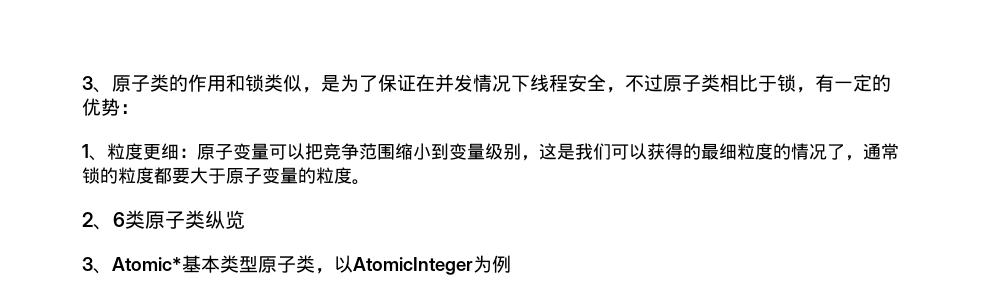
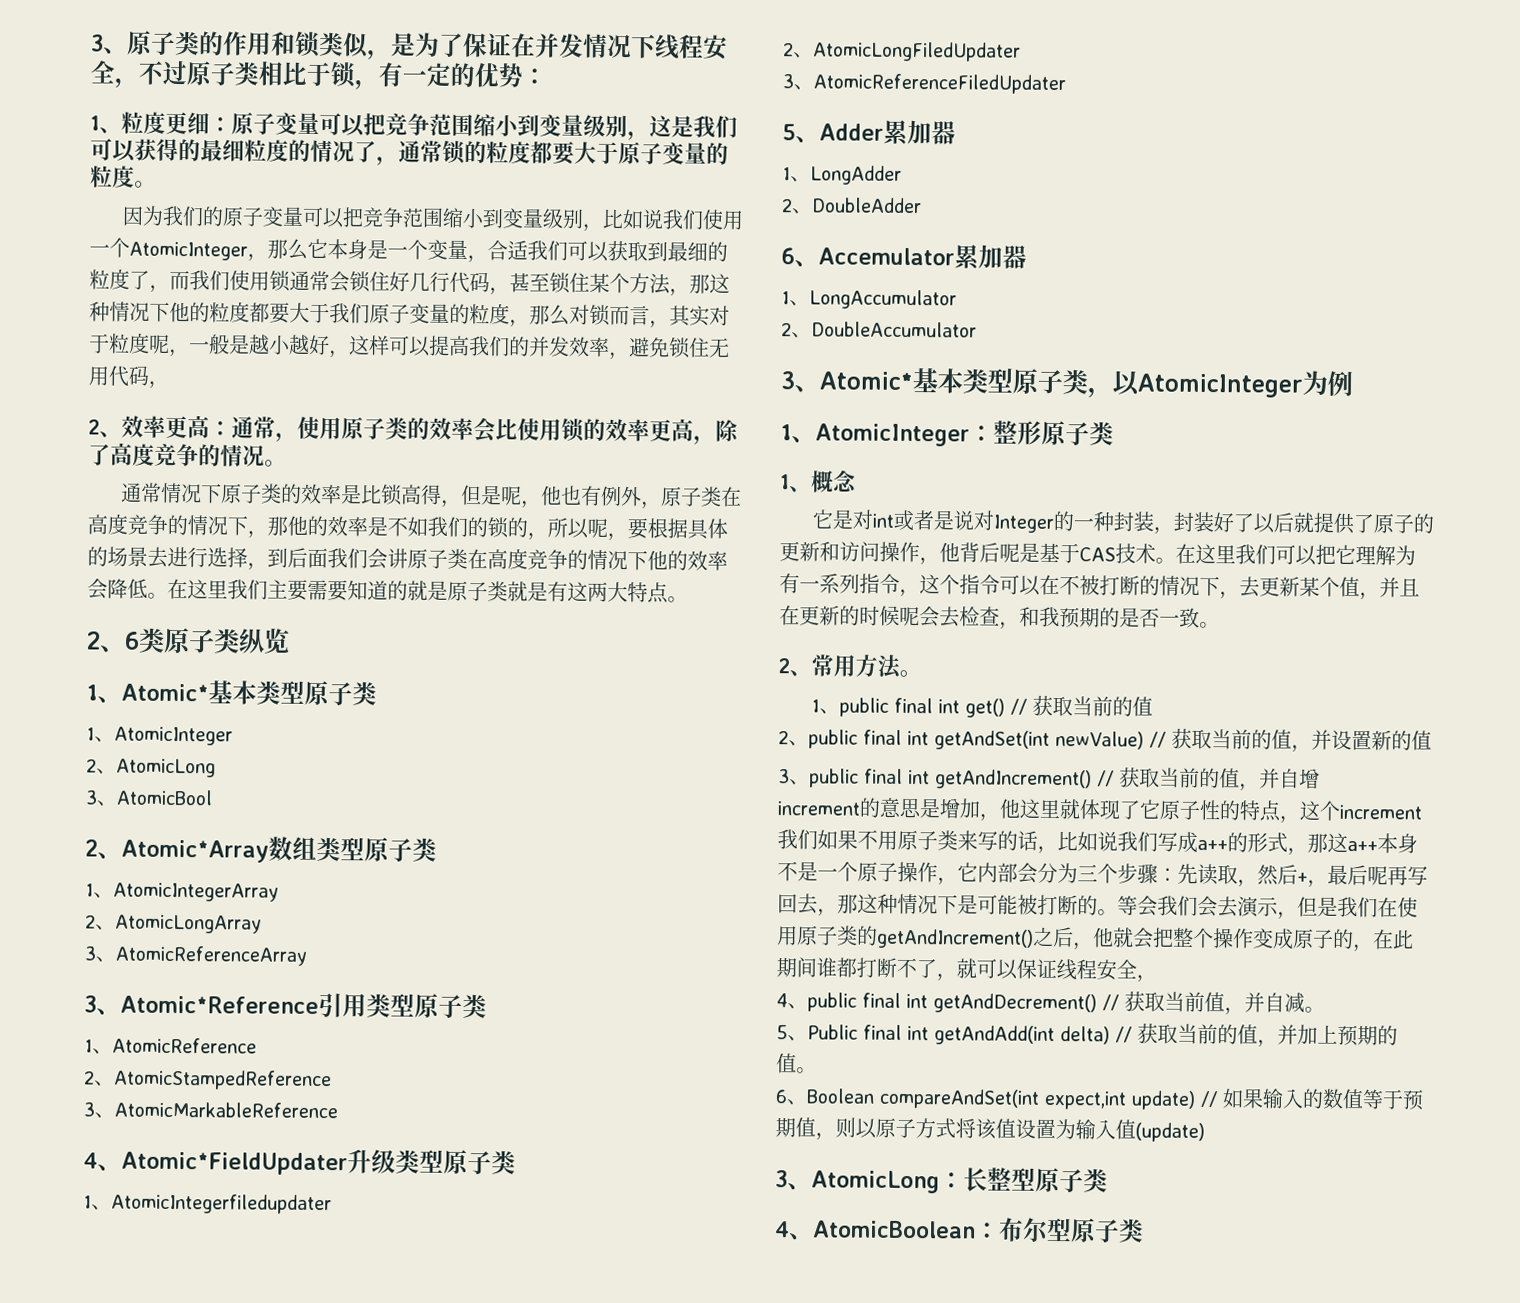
+ 因为我们的原子变量可以把竞争范围缩小到变量级别，比如说我们使用一个AtomicInteger，那么它本身是一个变量，合适我们可以获取到最细的粒度了，而我们使用锁通常会锁住好几行代码，甚至锁住某个方法，那这种情况下他的粒度都要大于我们原子变量的粒度，那么对锁而言，其实对于粒度呢，一般是越小越好，这样可以提高我们的并发效率，避免锁住无用代码，
+ 2、效率更高：通常，使用原子类的效率会比使用锁的效率更高，除了高度竞争的情况。
+ 通常情况下原子类的效率是比锁高得，但是呢，他也有例外，原子类在高度竞争的情况下，那他的效率是不如我们的锁的，所以呢，要根据具体的场景去进行选择，到后面我们会讲原子类在高度竞争的情况下他的效率会降低。在这里我们主要需要知道的就是原子类就是有这两大特点。
+ 1、Atomic*基本类型原子类
+ 1、AtomicInteger
+ 2、AtomicLong
+ 3、AtomicBool
+ 2、Atomic*Array数组类型原子类
+ 1、AtomicIntegerArray
+ 2、AtomicLongArray
+ 3、AtomicReferenceArray
+ 3、Atomic*Reference引用类型原子类
+ 1、AtomicReference
+ 2、AtomicStampedReference
+ 3、AtomicMarkableReference
+ 4、Atomic*FieldUpdater升级类型原子类
+ 1、AtomicIntegerfiledupdater
+ 2、AtomicLongFiledUpdater
+ 3、AtomicReferenceFiledUpdater
+ 5、Adder累加器
+ 1、LongAdder
+ 2、DoubleAdder
+ 6、Accemulator累加器
+ 1、LongAccumulator
+ 2、DoubleAccumulator
  3、Atomic*基本类型原子类，以AtomicInteger为例
+ 1、AtomicInteger：整形原子类
+ 1、概念
+ 它是对int或者是说对Integer的一种封装，封装好了以后就提供了原子的更新和访问操作，他背后呢是基于CAS技术。在这里我们可以把它理解为有一系列指令，这个指令可以在不被打断的情况下，去更新某个值，并且在更新的时候呢会去检查，和我预期的是否一致。
+ 2、常用方法。
+ 1、public final int get() // 获取当前的值
+ 2、public final int getAndSet(int newValue) // 获取当前的值，并设置新的值
+ 3、public final int getAndIncrement() // 获取当前的值，并自增
+ increment的意思是增加，他这里就体现了它原子性的特点，这个increment我们如果不用原子类来写的话，比如说我们写成a++的形式，那这a++本身不是一个原子操作，它内部会分为三个步骤：先读取，然后+，最后呢再写回去，那这种情况下是可能被打断的。等会我们会去演示，但是我们在使用原子类的getAndIncrement()之后，他就会把整个操作变成原子的，在此期间谁都打断不了，就可以保证线程安全，
+ 4、public final int getAndDecrement() // 获取当前值，并自减。
+ 5、Public final int getAndAdd(int delta) // 获取当前的值，并加上预期的值。
+ 6、Boolean compareAndSet(int expect,int update) // 如果输入的数值等于预期值，则以原子方式将该值设置为输入值(update)
+ 3、AtomicLong：长整型原子类
+ 4、AtomicBoolean：布尔型原子类

